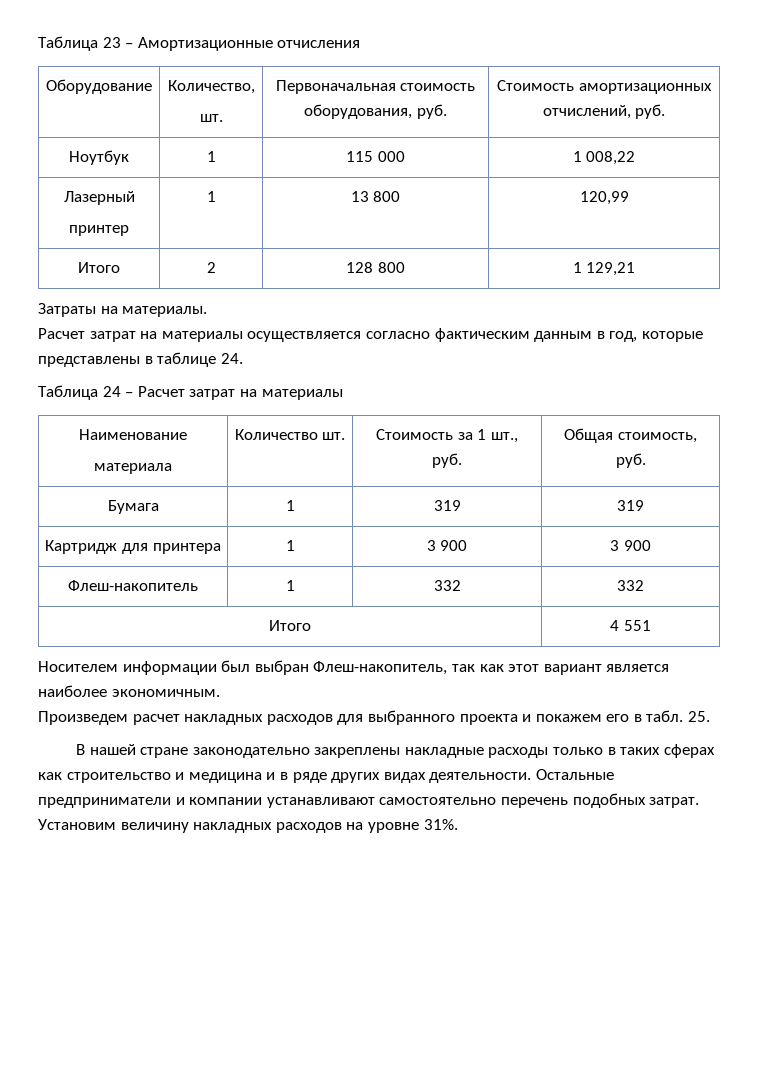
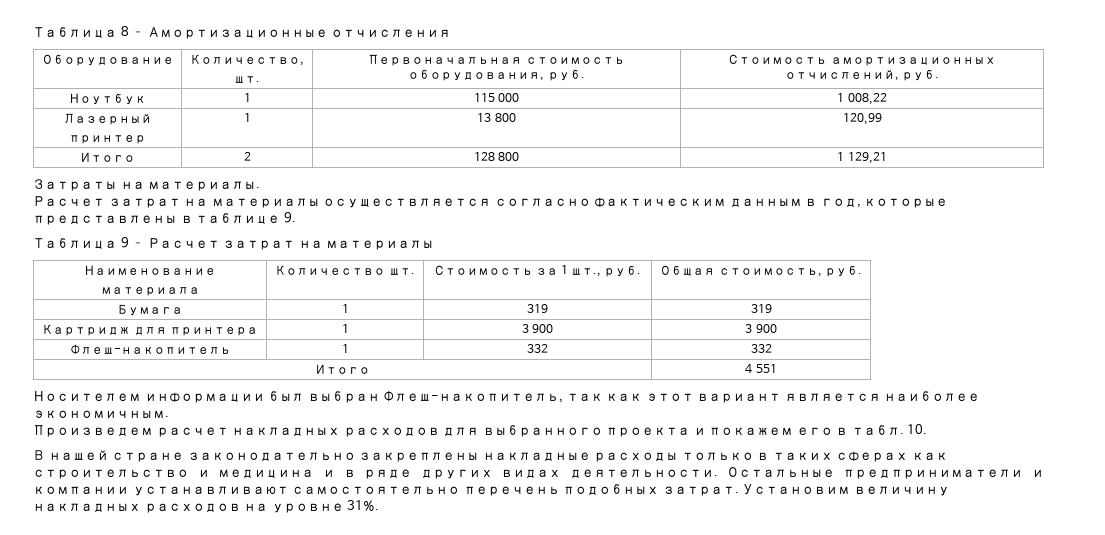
- Таблица 23 – Амортизационные отчисления
+ Таблица 8 – Амортизационные отчисления
- Расчет затрат на материалы осуществляется согласно фактическим данным в год, которые представлены в таблице 24.
- Таблица 24 – Расчет затрат на материалы
+ Расчет затрат на материалы осуществляется согласно фактическим данным в год, которые представлены в таблице 9.
+ Таблица 9 – Расчет затрат на материалы
- 25.
+ 10.

